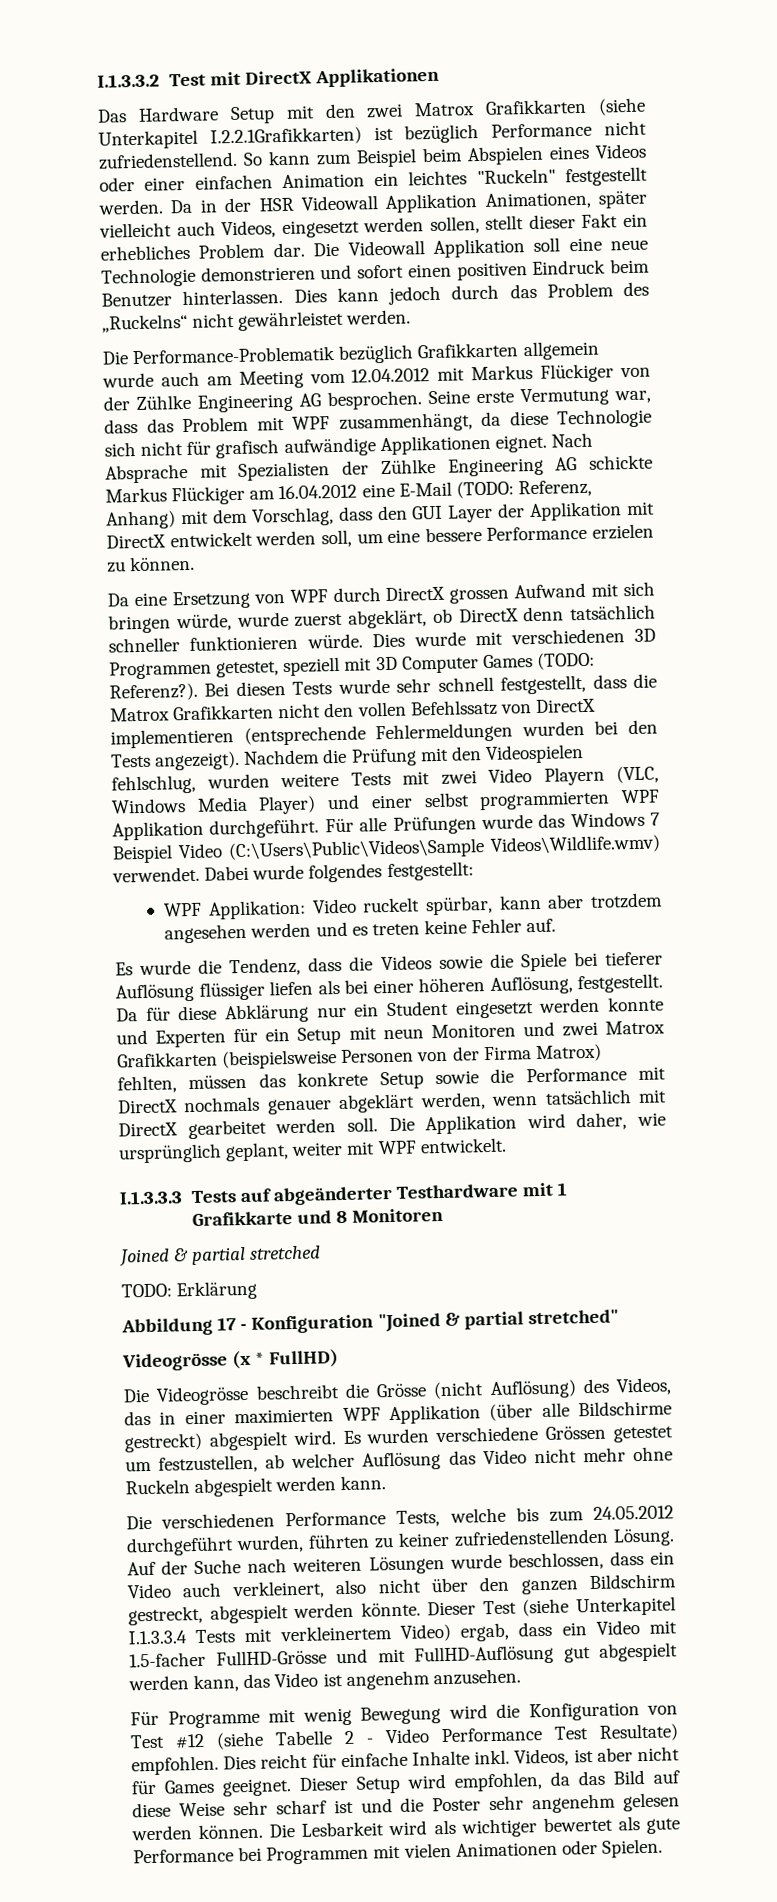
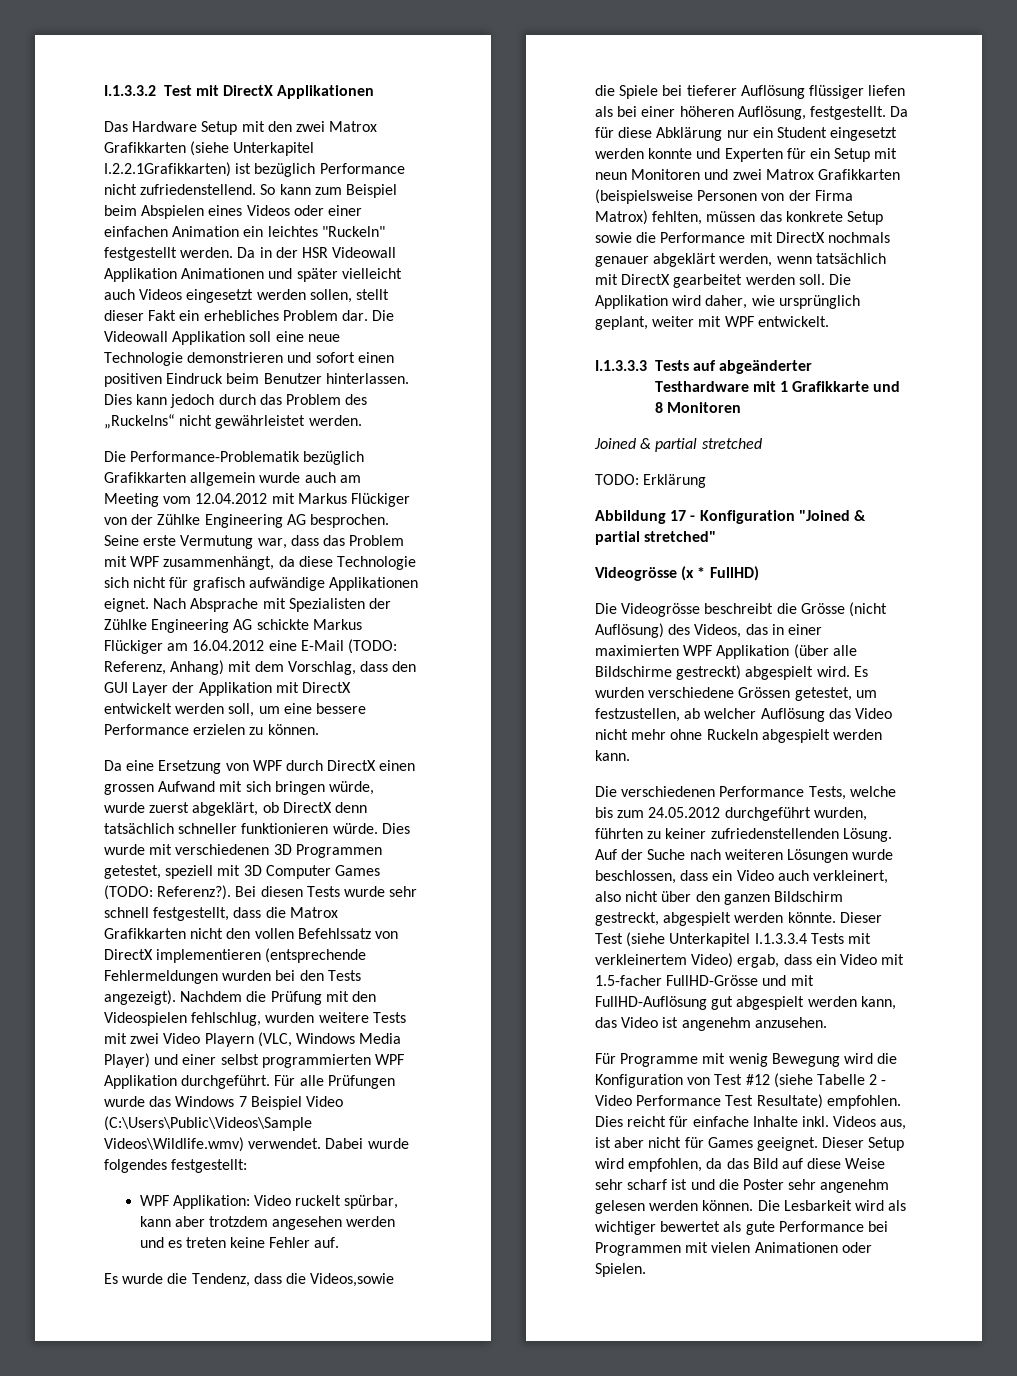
- Da in der HSR Videowall Applikation Animationen, später vielleicht auch Videos, eingesetzt werden sollen, stellt dieser Fakt ein erhebliches Problem dar.
+ Da in der HSR Videowall Applikation Animationen und später vielleicht auch Videos eingesetzt werden sollen, stellt dieser Fakt ein erhebliches Problem dar.
- Da eine Ersetzung von WPF durch DirectX grossen Aufwand mit sich bringen würde, wurde zuerst abgeklärt, ob DirectX denn tatsächlich schneller funktionieren würde.
+ Da eine Ersetzung von WPF durch DirectX einen grossen Aufwand mit sich bringen würde, wurde zuerst abgeklärt, ob DirectX denn tatsächlich schneller funktionieren würde.
- Es wurde die Tendenz, dass die Videos sowie die Spiele bei tieferer Auflösung flüssiger liefen als bei einer höheren Auflösung, festgestellt.
+ Es wurde die Tendenz, dass die Videos,sowie die Spiele bei tieferer Auflösung flüssiger liefen als bei einer höheren Auflösung, festgestellt.
- Es wurden verschiedene Grössen getestet um festzustellen, ab welcher Auflösung das Video nicht mehr ohne Ruckeln abgespielt werden kann.
+ Es wurden verschiedene Grössen getestet, um festzustellen, ab welcher Auflösung das Video nicht mehr ohne Ruckeln abgespielt werden kann.
- Videos, ist aber nicht für Games geeignet.
+ Videos aus, ist aber nicht für Games geeignet.

